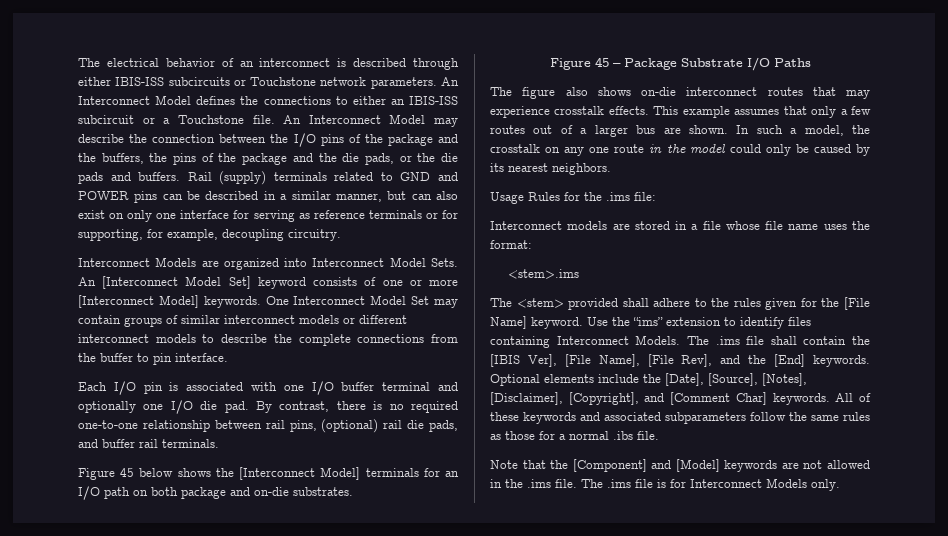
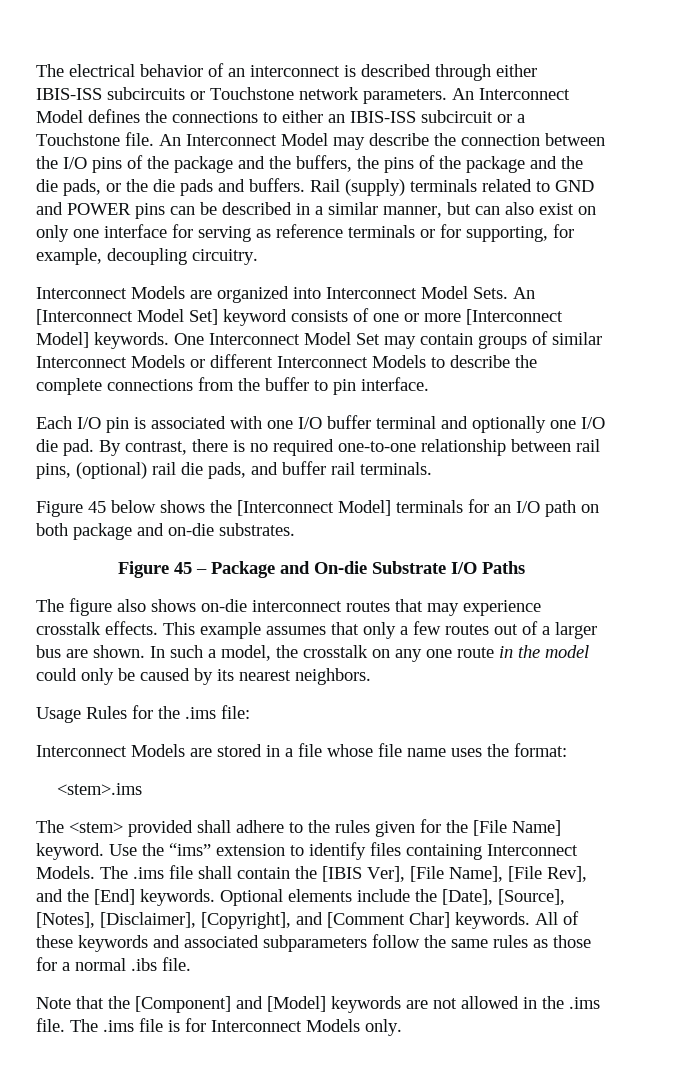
- One Interconnect Model Set may contain groups of similar interconnect models or different interconnect models to describe the complete connections from the buffer to pin interface.
+ One Interconnect Model Set may contain groups of similar Interconnect Models or different Interconnect Models to describe the complete connections from the buffer to pin interface.
- Figure 45 – Package Substrate I/O Paths
+ Figure 45 – Package and On-die Substrate I/O Paths
- Interconnect models are stored in a file whose file name uses the format:
+ Interconnect Models are stored in a file whose file name uses the format:

